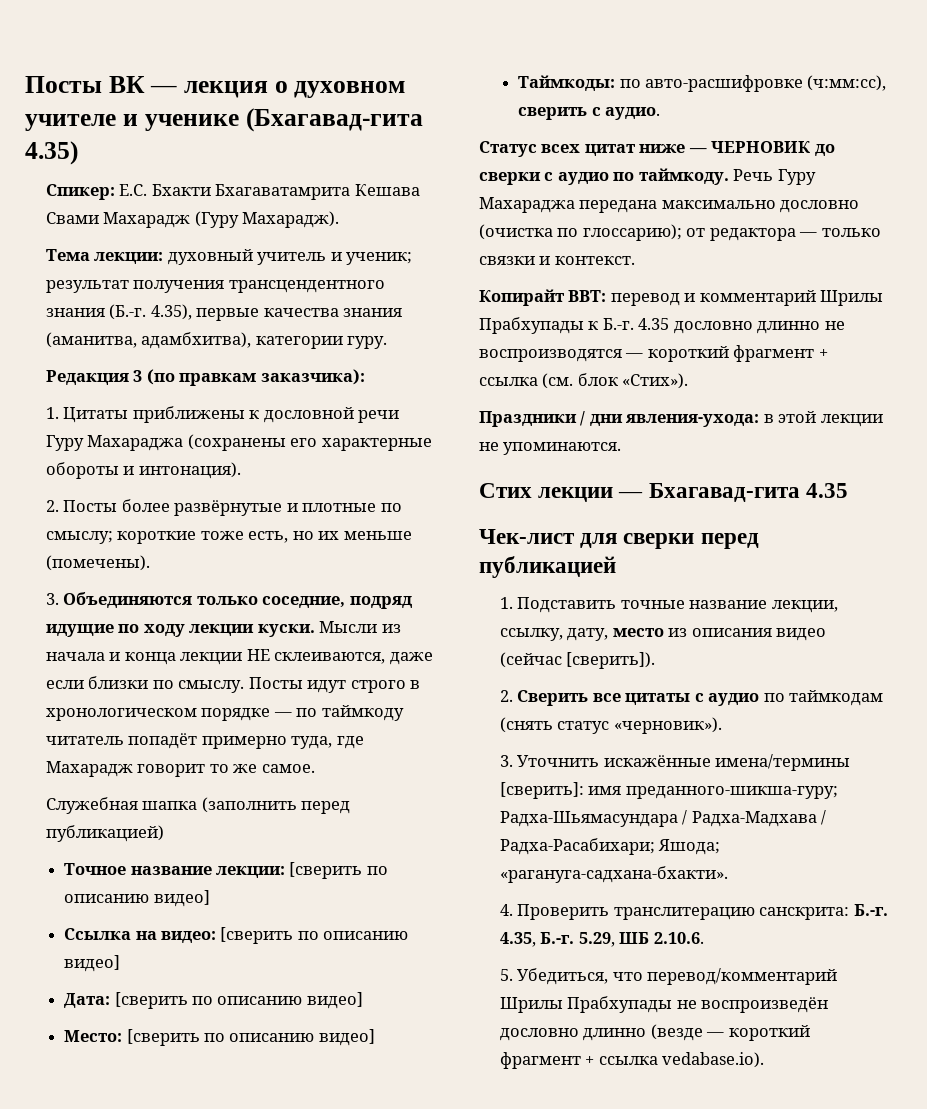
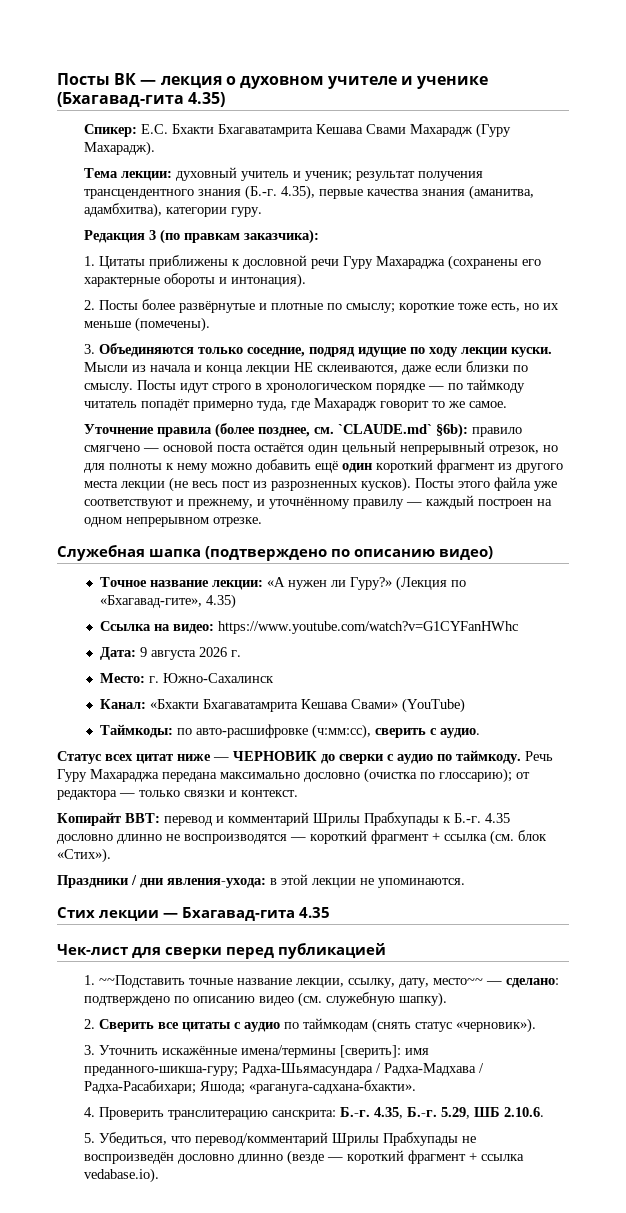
- Служебная шапка (заполнить перед публикацией)
- Точное название лекции: [сверить по описанию видео]
- Ссылка на видео: [сверить по описанию видео]
- Дата: [сверить по описанию видео]
- Место: [сверить по описанию видео]
+ Уточнение правила (более позднее, см. `CLAUDE.md` §6b): правило смягчено — основой поста остаётся один цельный непрерывный отрезок, но для полноты к нему можно добавить ещё один короткий фрагмент из другого места лекции (не весь пост из разрозненных кусков). Посты этого файла уже соответствуют и прежнему, и уточнённому правилу — каждый построен на одном непрерывном отрезке.
+ Служебная шапка (подтверждено по описанию видео)
+ Точное название лекции: «А нужен ли Гуру?» (Лекция по «Бхагавад-гите», 4.35)
+ Ссылка на видео: https://www.youtube.com/watch?v=G1CYFanHWhc
+ Дата: 9 августа 2026 г.
+ Место: г. Южно-Сахалинск
+ Канал: «Бхакти Бхагаватамрита Кешава Свами» (YouTube)
- 1. Подставить точные название лекции, ссылку, дату, место из описания видео (сейчас [сверить]).
+ 1. ~~Подставить точные название лекции, ссылку, дату, место~~ — сделано: подтверждено по описанию видео (см. служебную шапку).

